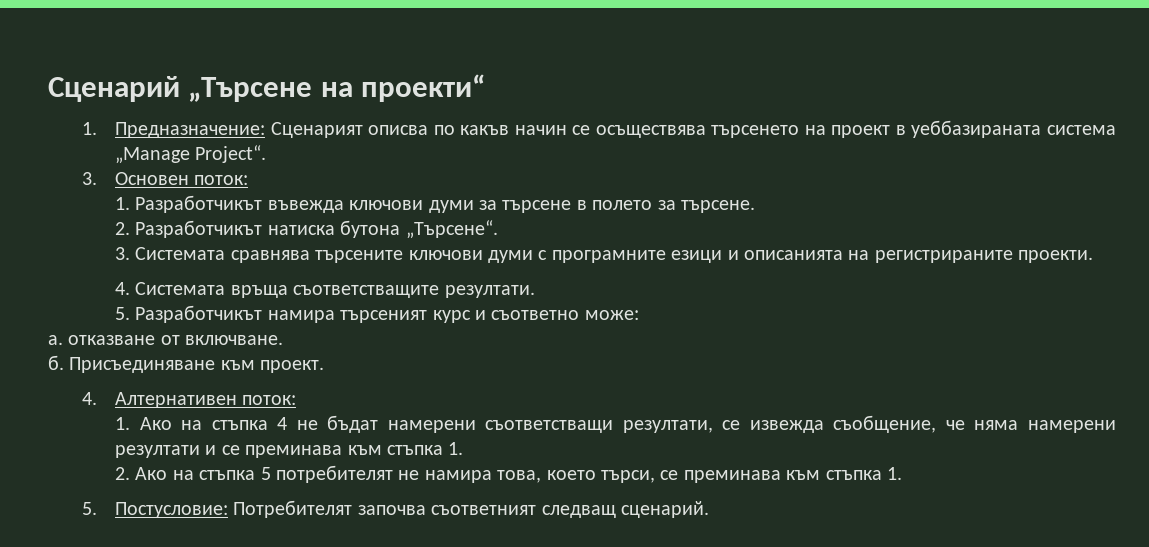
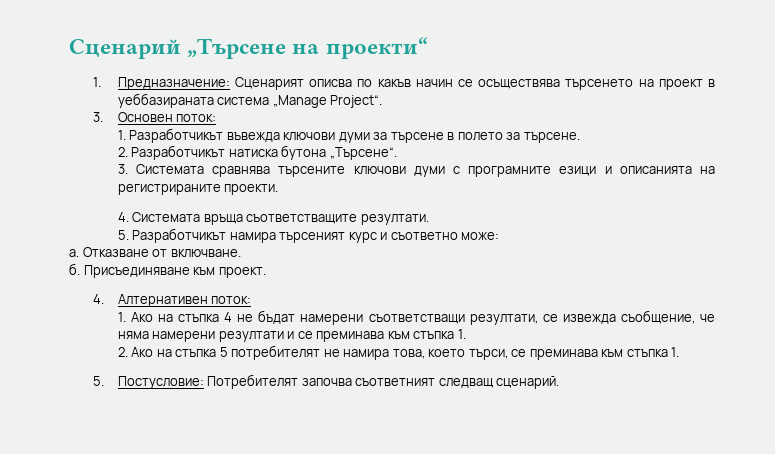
- а. отказване от включване.
+ а. Отказване от включване.

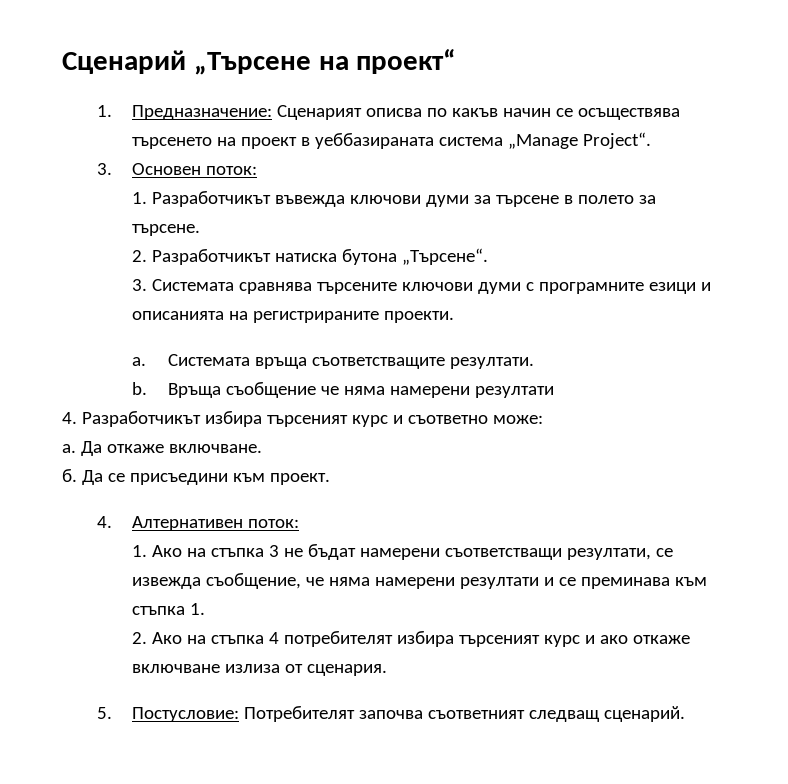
- Сценарий „Търсене на проекти“
+ Сценарий „Търсене на проект“
- 4. Системата връща съответстващите резултати.
+ a. Системата връща съответстващите резултати.
- 5. Разработчикът намира търсеният курс и съответно може:
+ b. Връща съобщение че няма намерени резултати
+ 4. Разработчикът избира търсеният курс и съответно може:
- Отказване от включване.
+ Да откаже включване.
- Присъединяване към проект.
+ Да се присъедини към проект.
- 1. Ако на стъпка 4 не бъдат намерени съответстващи резултати, се извежда съобщение, че няма намерени резултати и се преминава към стъпка 1.
+ 1. Ако на стъпка 3 не бъдат намерени съответстващи резултати, се извежда съобщение, че няма намерени резултати и се преминава към стъпка 1.
- 2. Ако на стъпка 5 потребителят не намира това, което търси, се преминава към стъпка 1.
+ 2. Ако на стъпка 4 потребителят избира търсеният курс и ако откаже включване излиза от сценария.

